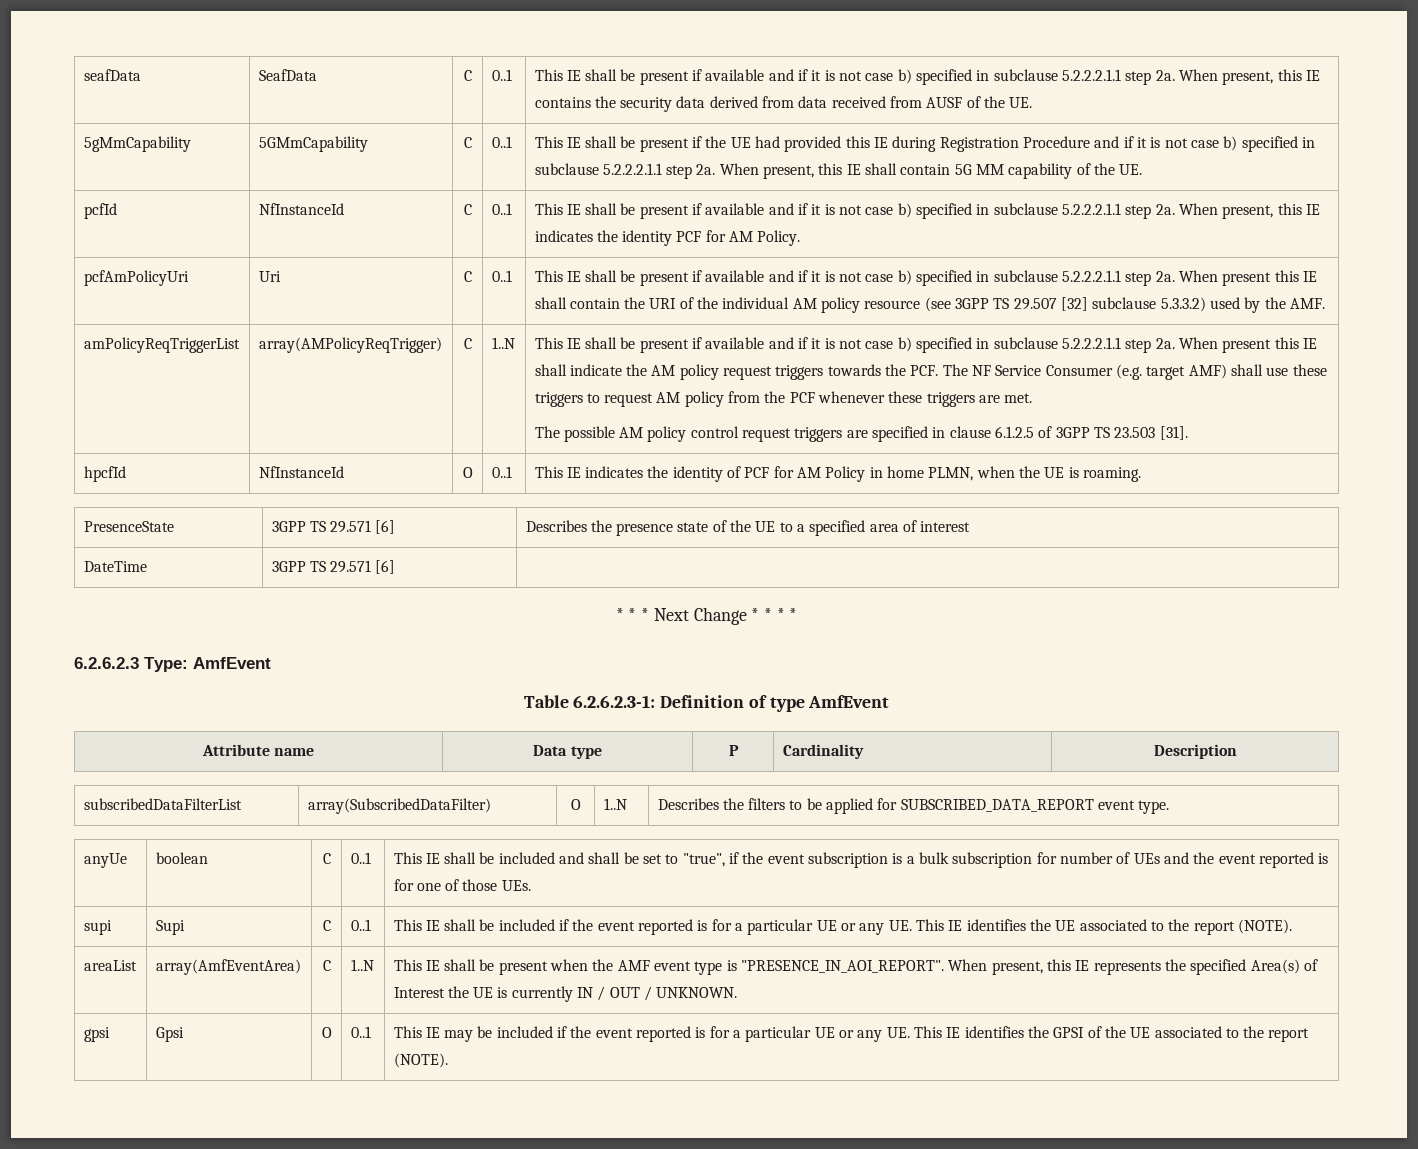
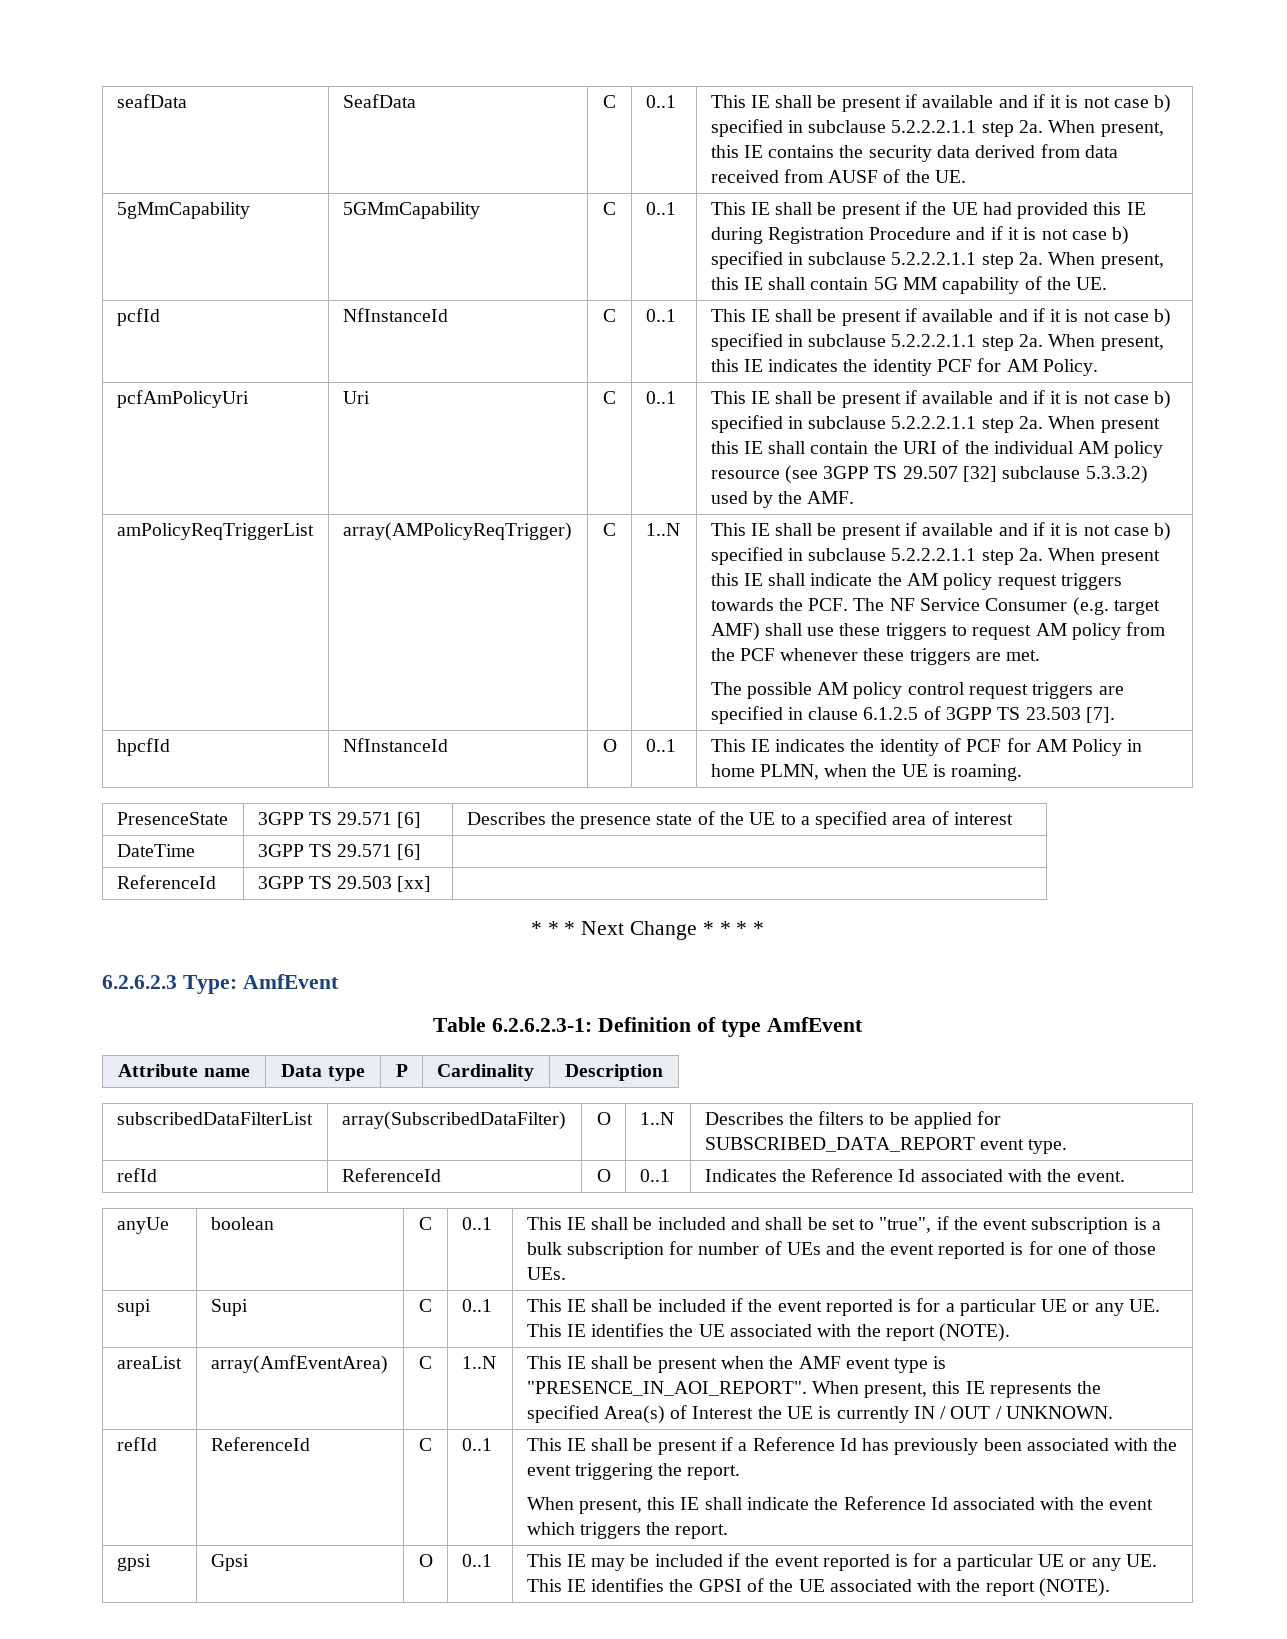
- The possible AM policy control request triggers are specified in clause 6.1.2.5 of 3GPP TS 23.503 [31].
+ The possible AM policy control request triggers are specified in clause 6.1.2.5 of 3GPP TS 23.503 [7].
+ ReferenceId | 3GPP TS 29.503 [xx] |
+ refId | ReferenceId | O | 0..1 | Indicates the Reference Id associated with the event.
- supi | Supi | C | 0..1 | This IE shall be included if the event reported is for a particular UE or any UE. This IE identifies the UE associated to the report (NOTE).
+ supi | Supi | C | 0..1 | This IE shall be included if the event reported is for a particular UE or any UE. This IE identifies the UE associated with the report (NOTE).
+ refId | ReferenceId | C | 0..1 | This IE shall be present if a Reference Id has previously been associated with the event triggering the report.
+ When present, this IE shall indicate the Reference Id associated with the event which triggers the report.
- gpsi | Gpsi | O | 0..1 | This IE may be included if the event reported is for a particular UE or any UE. This IE identifies the GPSI of the UE associated to the report (NOTE).
+ gpsi | Gpsi | O | 0..1 | This IE may be included if the event reported is for a particular UE or any UE. This IE identifies the GPSI of the UE associated with the report (NOTE).

